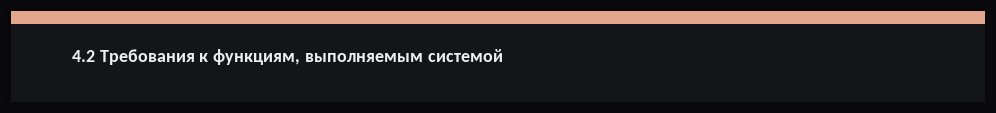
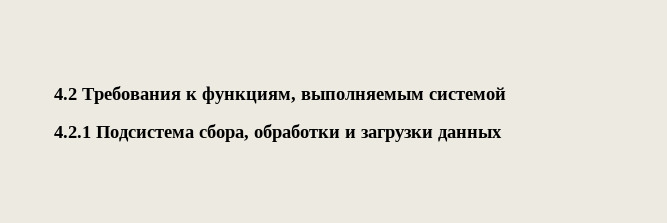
+ 4.2.1 Подсистема сбора, обработки и загрузки данных

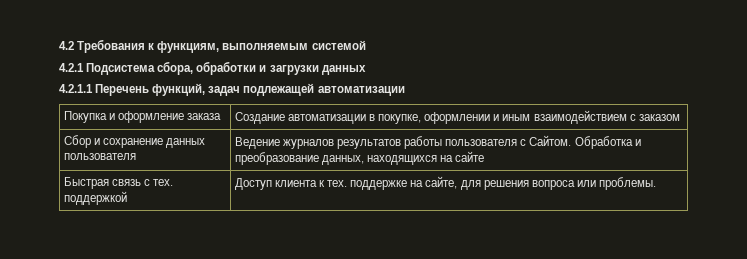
+ 4.2.1.1 Перечень функций, задач подлежащей автоматизации
+ Покупка и оформление заказа | Создание автоматизации в покупке, оформлении и иным взаимодействием с заказом
+ Сбор и сохранение данных пользователя | Ведение журналов результатов работы пользователя с Сайтом. Обработка и преобразование данных, находящихся на сайте
+ Быстрая связь с тех. поддержкой | Доступ клиента к тех. поддержке на сайте, для решения вопроса или проблемы.

